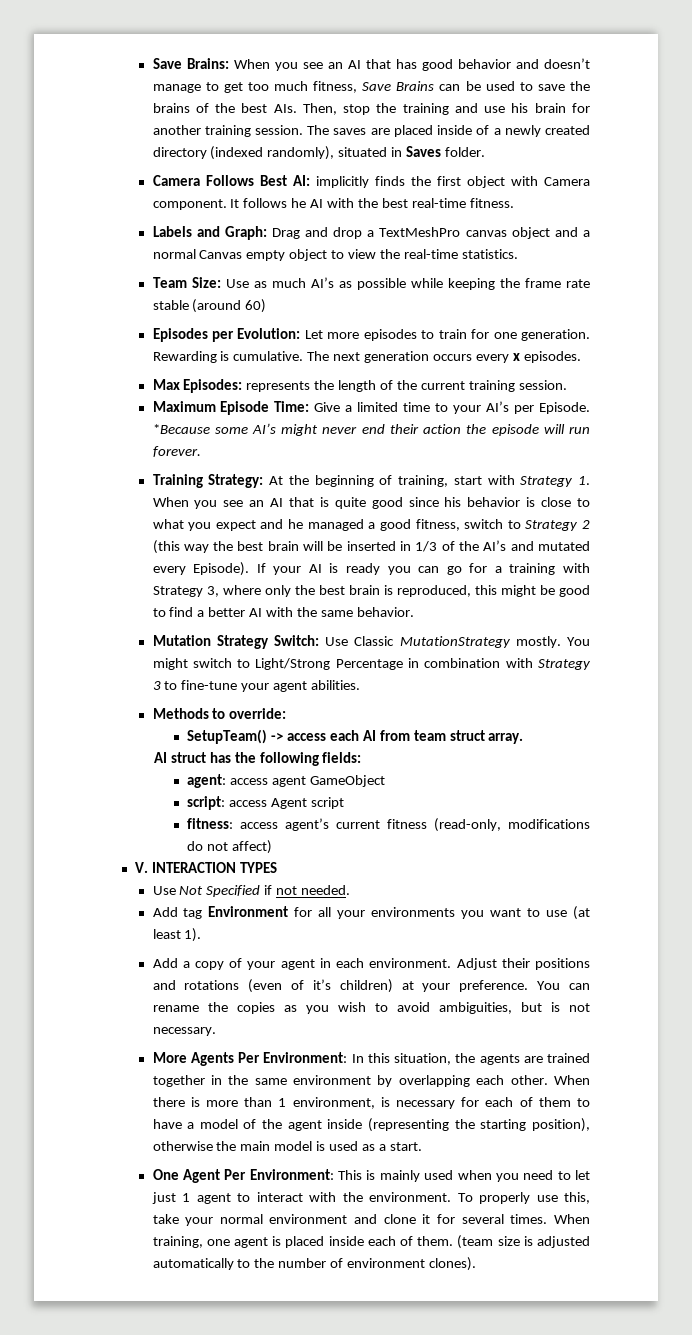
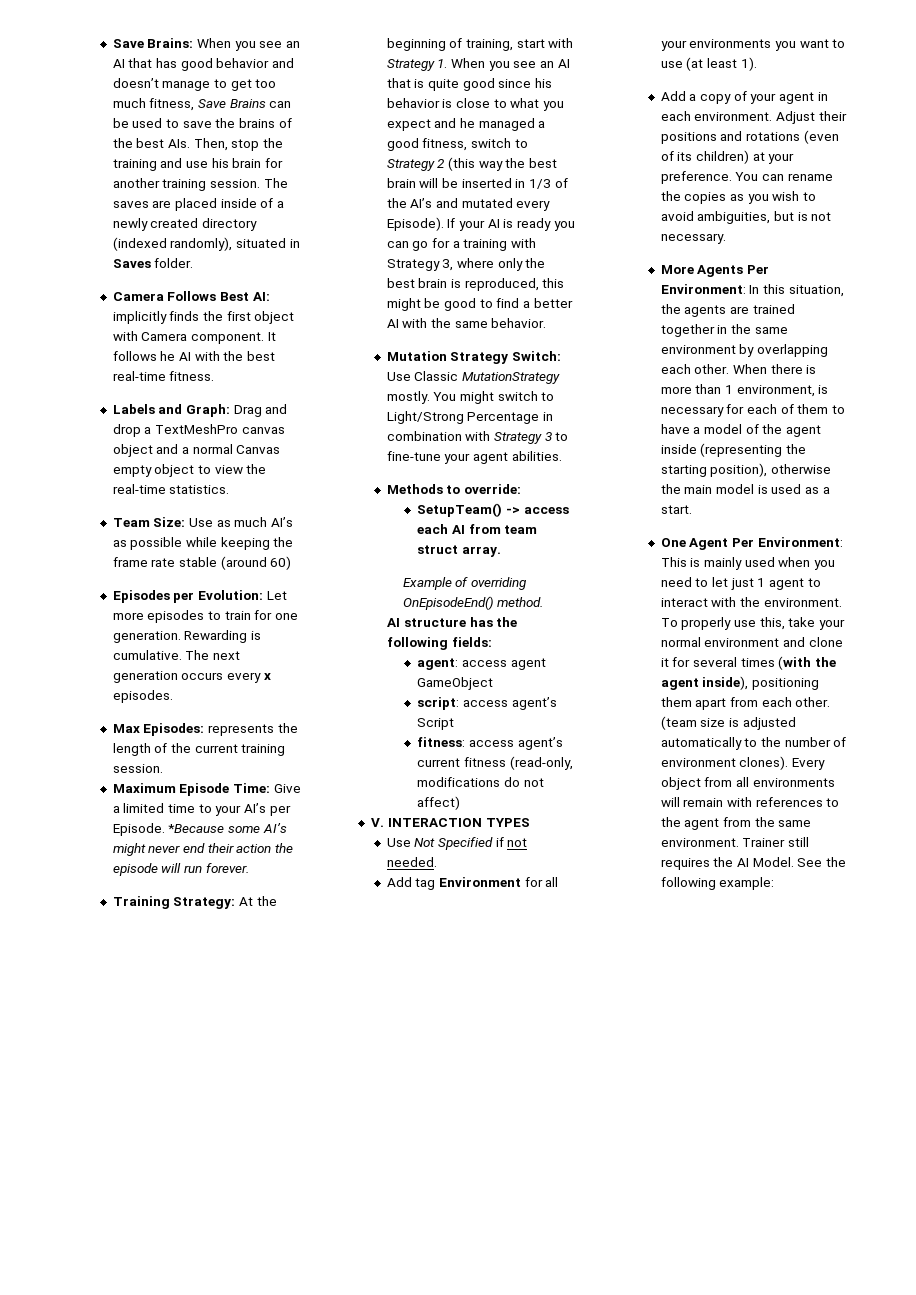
- AI struct has the following fields:
+ Example of overriding OnEpisodeEnd() method.
+ AI structure has the following fields:
- script: access Agent script
+ script: access agent’s Script
- Adjust their positions and rotations (even of it’s children) at your preference.
+ Adjust their positions and rotations (even of its children) at your preference.
- To properly use this, take your normal environment and clone it for several times. When training, one agent is placed inside each of them.
+ To properly use this, take your normal environment and clone it for several times (with the agent inside), positioning them apart from each other.
+ Every object from all environments will remain with references to the agent from the same environment. Trainer still requires the AI Model. See the following example:

